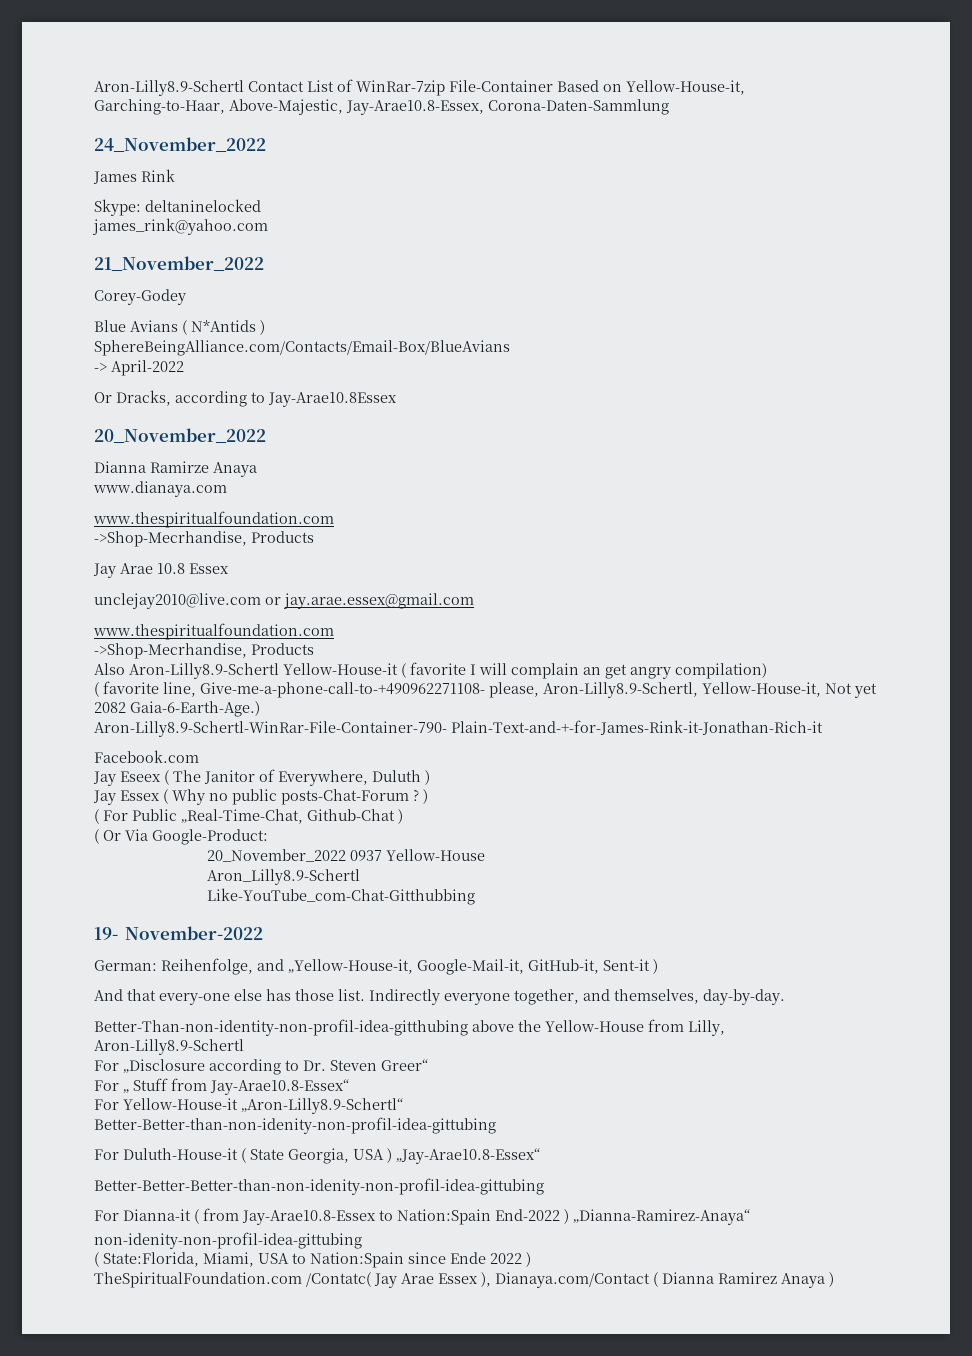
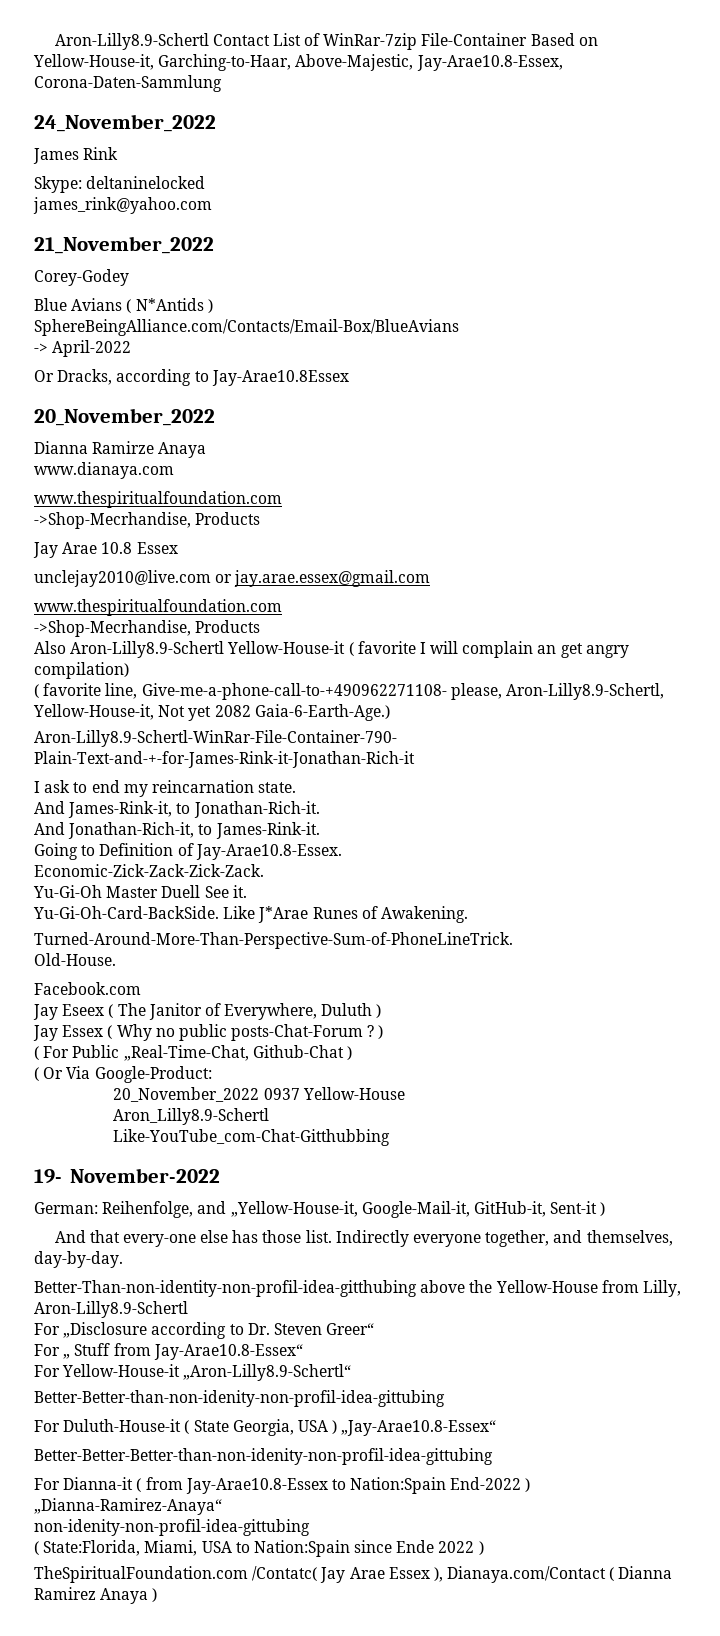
+ I ask to end my reincarnation state.
+ And James-Rink-it, to Jonathan-Rich-it.
+ And Jonathan-Rich-it, to James-Rink-it.
+ Going to Definition of Jay-Arae10.8-Essex.
+ Economic-Zick-Zack-Zick-Zack.
+ Yu-Gi-Oh Master Duell See it.
+ Yu-Gi-Oh-Card-BackSide. Like J*Arae Runes of Awakening.
+ Turned-Around-More-Than-Perspective-Sum-of-PhoneLineTrick.
+ Old-House.

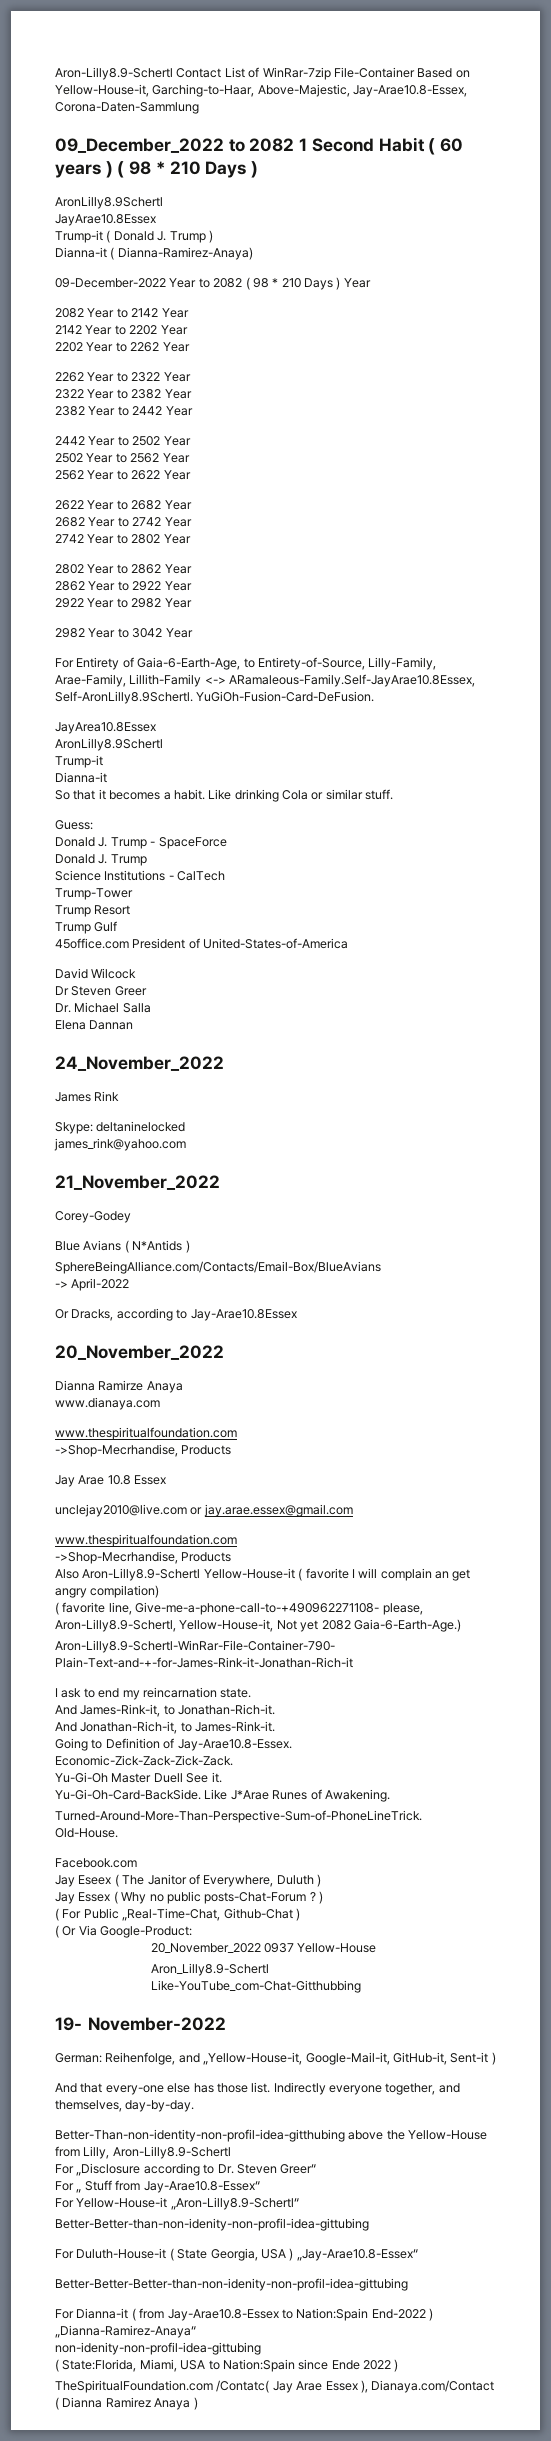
+ 09_December_2022 to 2082 1 Second Habit ( 60 years ) ( 98 * 210 Days )
+ AronLilly8.9Schertl
+ JayArae10.8Essex
+ Trump-it ( Donald J. Trump )
+ Dianna-it ( Dianna-Ramirez-Anaya)
+ 09-December-2022 Year to 2082 ( 98 * 210 Days ) Year
+ 2082 Year to 2142 Year
+ 2142 Year to 2202 Year
+ 2202 Year to 2262 Year
+ 2262 Year to 2322 Year
+ 2322 Year to 2382 Year
+ 2382 Year to 2442 Year
+ 2442 Year to 2502 Year
+ 2502 Year to 2562 Year
+ 2562 Year to 2622 Year
+ 2622 Year to 2682 Year
+ 2682 Year to 2742 Year
+ 2742 Year to 2802 Year
+ 2802 Year to 2862 Year
+ 2862 Year to 2922 Year
+ 2922 Year to 2982 Year
+ 2982 Year to 3042 Year
+ For Entirety of Gaia-6-Earth-Age, to Entirety-of-Source, Lilly-Family, Arae-Family, Lillith-Family <-> ARamaleous-Family.Self-JayArae10.8Essex, Self-AronLilly8.9Schertl. YuGiOh-Fusion-Card-DeFusion.
+ JayArea10.8Essex
+ AronLilly8.9Schertl
+ Trump-it
+ Dianna-it
+ So that it becomes a habit. Like drinking Cola or similar stuff.
+ Guess:
+ Donald J. Trump - SpaceForce
+ Donald J. Trump
+ Science Institutions - CalTech
+ Trump-Tower
+ Trump Resort
+ Trump Gulf
+ 45office.com President of United-States-of-America
+ David Wilcock
+ Dr Steven Greer
+ Dr. Michael Salla
+ Elena Dannan

